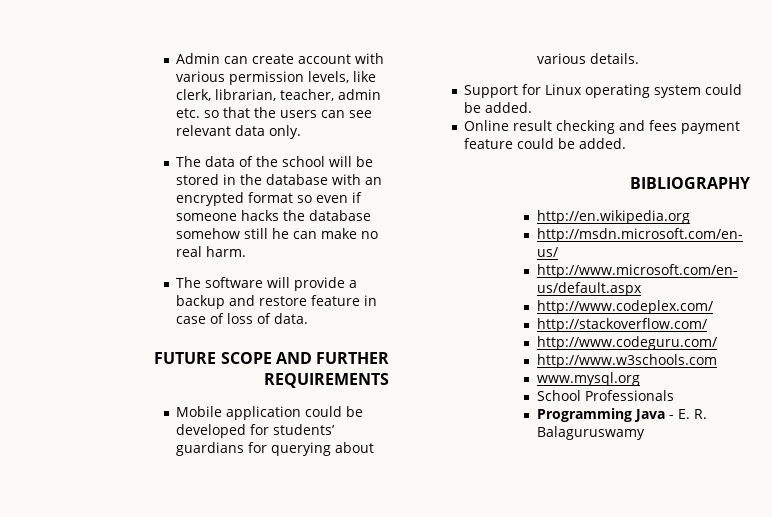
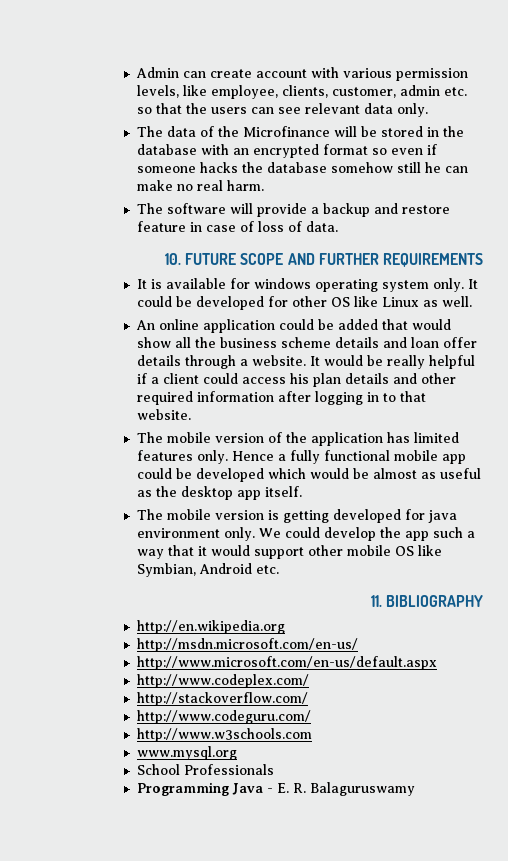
- Admin can create account with various permission levels, like clerk, librarian, teacher, admin etc. so that the users can see relevant data only.
+ Admin can create account with various permission levels, like employee, clients, customer, admin etc. so that the users can see relevant data only.
- The data of the school will be stored in the database with an encrypted format so even if someone hacks the database somehow still he can make no real harm.
+ The data of the Microfinance will be stored in the database with an encrypted format so even if someone hacks the database somehow still he can make no real harm.
- FUTURE SCOPE AND FURTHER REQUIREMENTS
+ 10. FUTURE SCOPE AND FURTHER REQUIREMENTS
- Mobile application could be developed for students’ guardians for querying about various details.
- Support for Linux operating system could be added.
- Online result checking and fees payment feature could be added.
- BIBLIOGRAPHY
+ It is available for windows operating system only. It could be developed for other OS like Linux as well.
+ An online application could be added that would show all the business scheme details and loan offer details through a website. It would be really helpful if a client could access his plan details and other required information after logging in to that website.
+ The mobile version of the application has limited features only. Hence a fully functional mobile app could be developed which would be almost as useful as the desktop app itself.
+ The mobile version is getting developed for java environment only. We could develop the app such a way that it would support other mobile OS like Symbian, Android etc.
+ 11. BIBLIOGRAPHY

